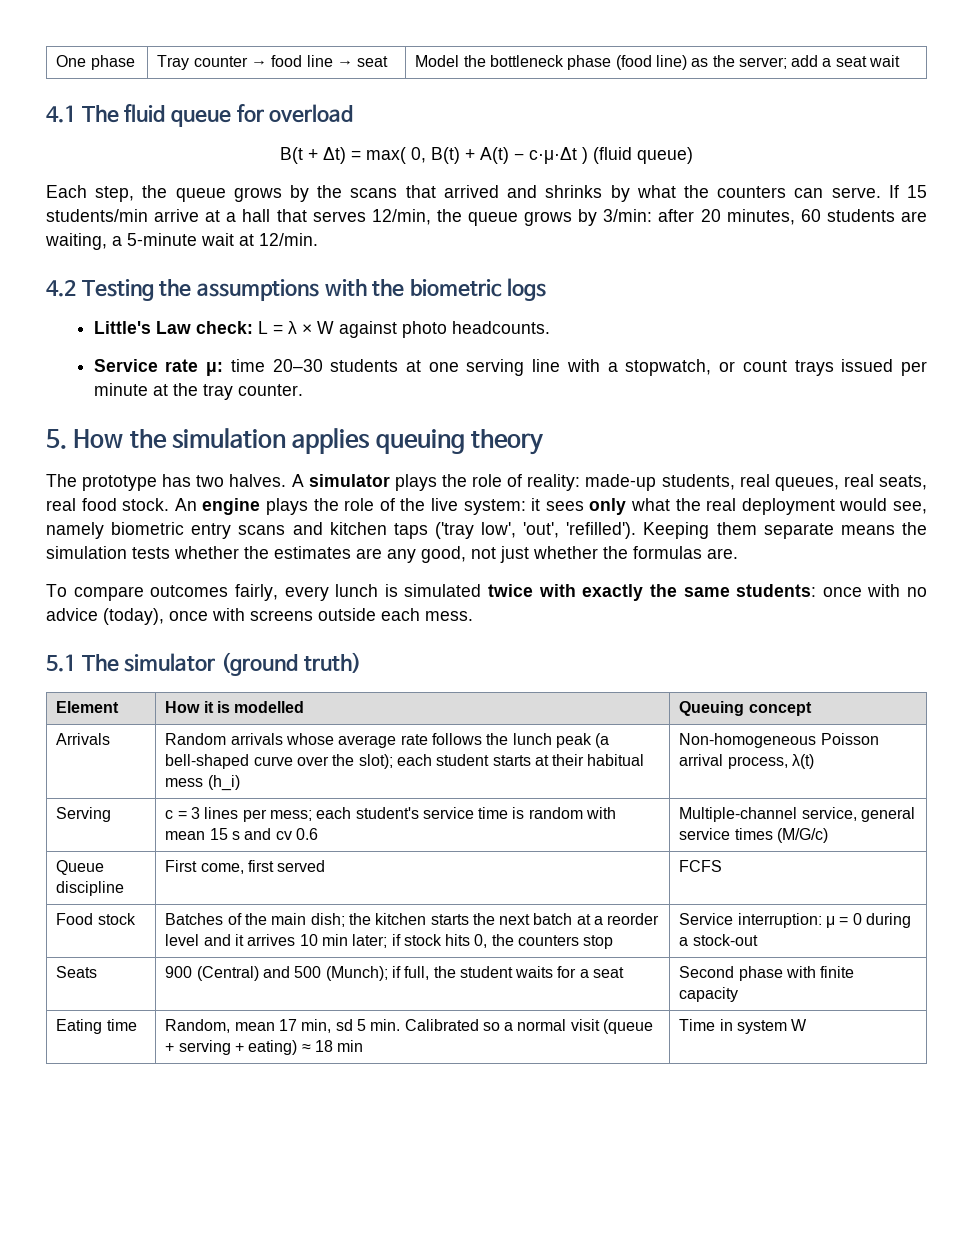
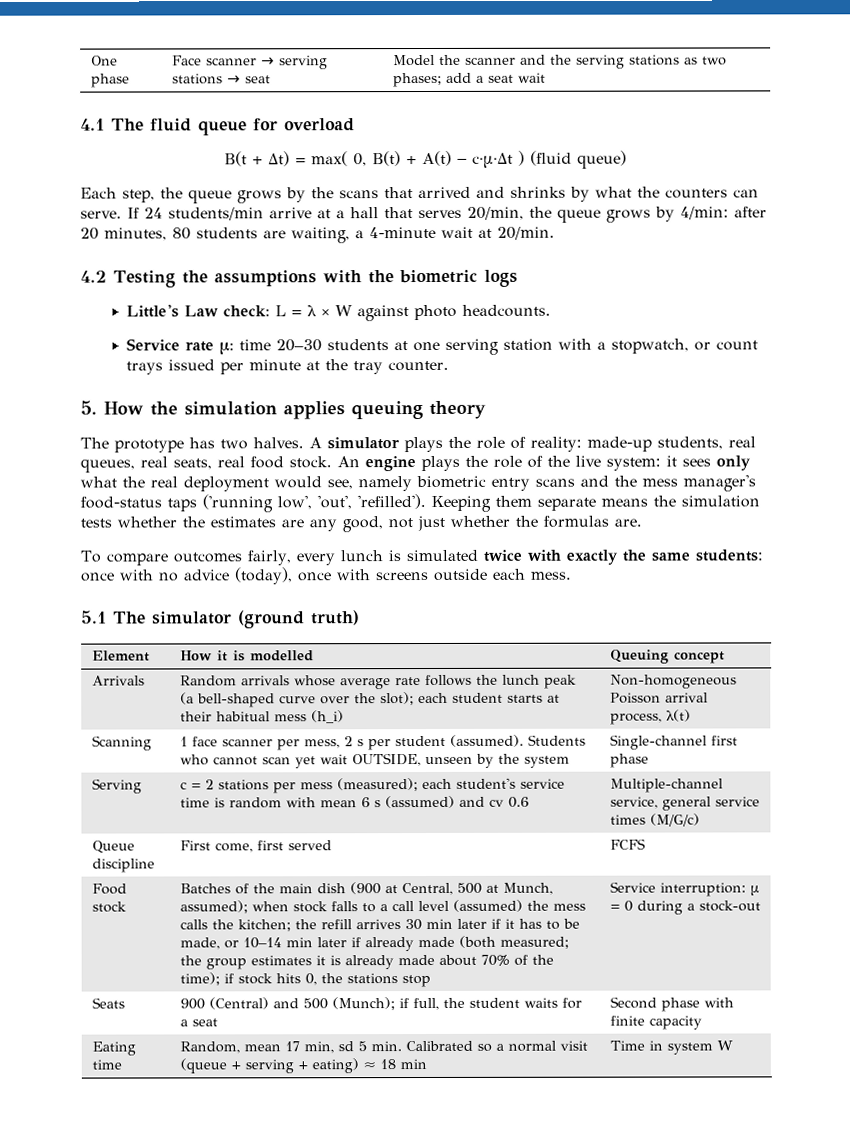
- One phase | Tray counter → food line → seat | Model the bottleneck phase (food line) as the server; add a seat wait
+ One phase | Face scanner → serving stations → seat | Model the scanner and the serving stations as two phases; add a seat wait
- If 15 students/min arrive at a hall that serves 12/min, the queue grows by 3/min: after 20 minutes, 60 students are waiting, a 5-minute wait at 12/min.
+ If 24 students/min arrive at a hall that serves 20/min, the queue grows by 4/min: after 20 minutes, 80 students are waiting, a 4-minute wait at 20/min.
- Service rate μ: time 20–30 students at one serving line with a stopwatch, or count trays issued per minute at the tray counter.
+ Service rate μ: time 20–30 students at one serving station with a stopwatch, or count trays issued per minute at the tray counter.
- An engine plays the role of the live system: it sees only what the real deployment would see, namely biometric entry scans and kitchen taps ('tray low', 'out', 'refilled').
+ An engine plays the role of the live system: it sees only what the real deployment would see, namely biometric entry scans and the mess manager's food-status taps ('running low', 'out', 'refilled').
- Serving | c = 3 lines per mess; each student's service time is random with mean 15 s and cv 0.6 | Multiple-channel service, general service times (M/G/c)
+ Scanning | 1 face scanner per mess, 2 s per student (assumed). Students who cannot scan yet wait OUTSIDE, unseen by the system | Single-channel first phase
+ Serving | c = 2 stations per mess (measured); each student's service time is random with mean 6 s (assumed) and cv 0.6 | Multiple-channel service, general service times (M/G/c)
- Batches of the main dish; the kitchen starts the next batch at a reorder level and it arrives 10 min later; if stock hits 0, the counters stop
+ Batches of the main dish (900 at Central, 500 at Munch, assumed); when stock falls to a call level (assumed) the mess calls the kitchen; the refill arrives 30 min later if it has to be made, or 10–14 min later if already made (both measured; the group estimates it is already made about 70% of the time); if stock hits 0, the stations stop

